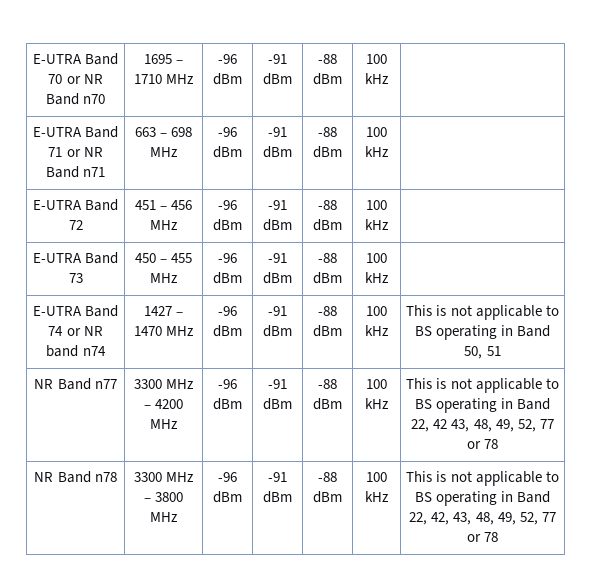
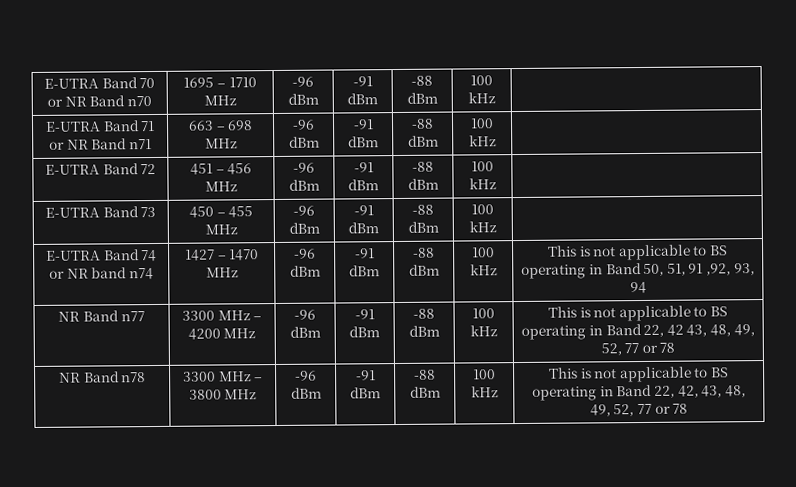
- E-UTRA Band 74 or NR band n74 | 1427 – 1470 MHz | -96 dBm | -91 dBm | -88 dBm | 100 kHz | This is not applicable to BS operating in Band 50, 51
+ E-UTRA Band 74 or NR band n74 | 1427 – 1470 MHz | -96 dBm | -91 dBm | -88 dBm | 100 kHz | This is not applicable to BS operating in Band 50, 51, 91 ,92, 93, 94

